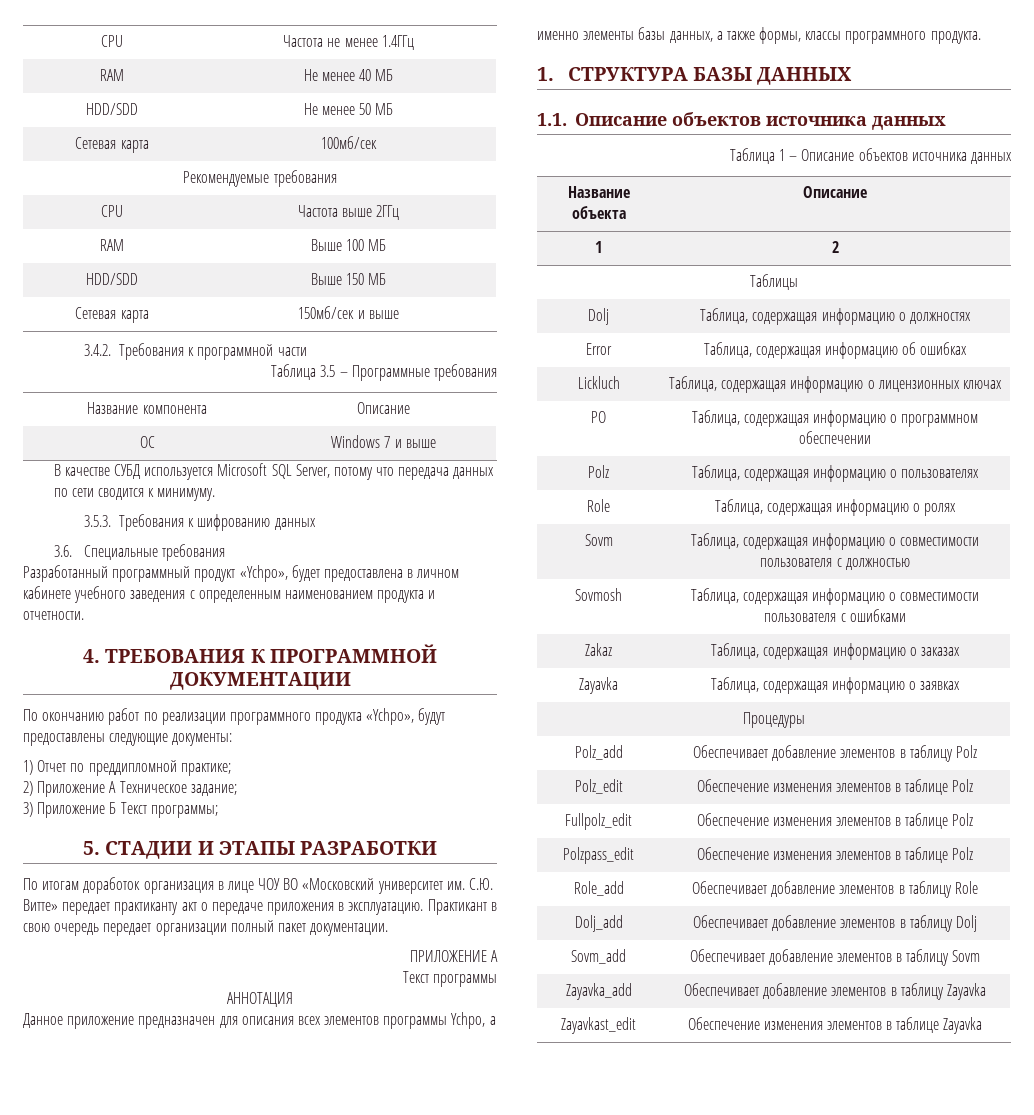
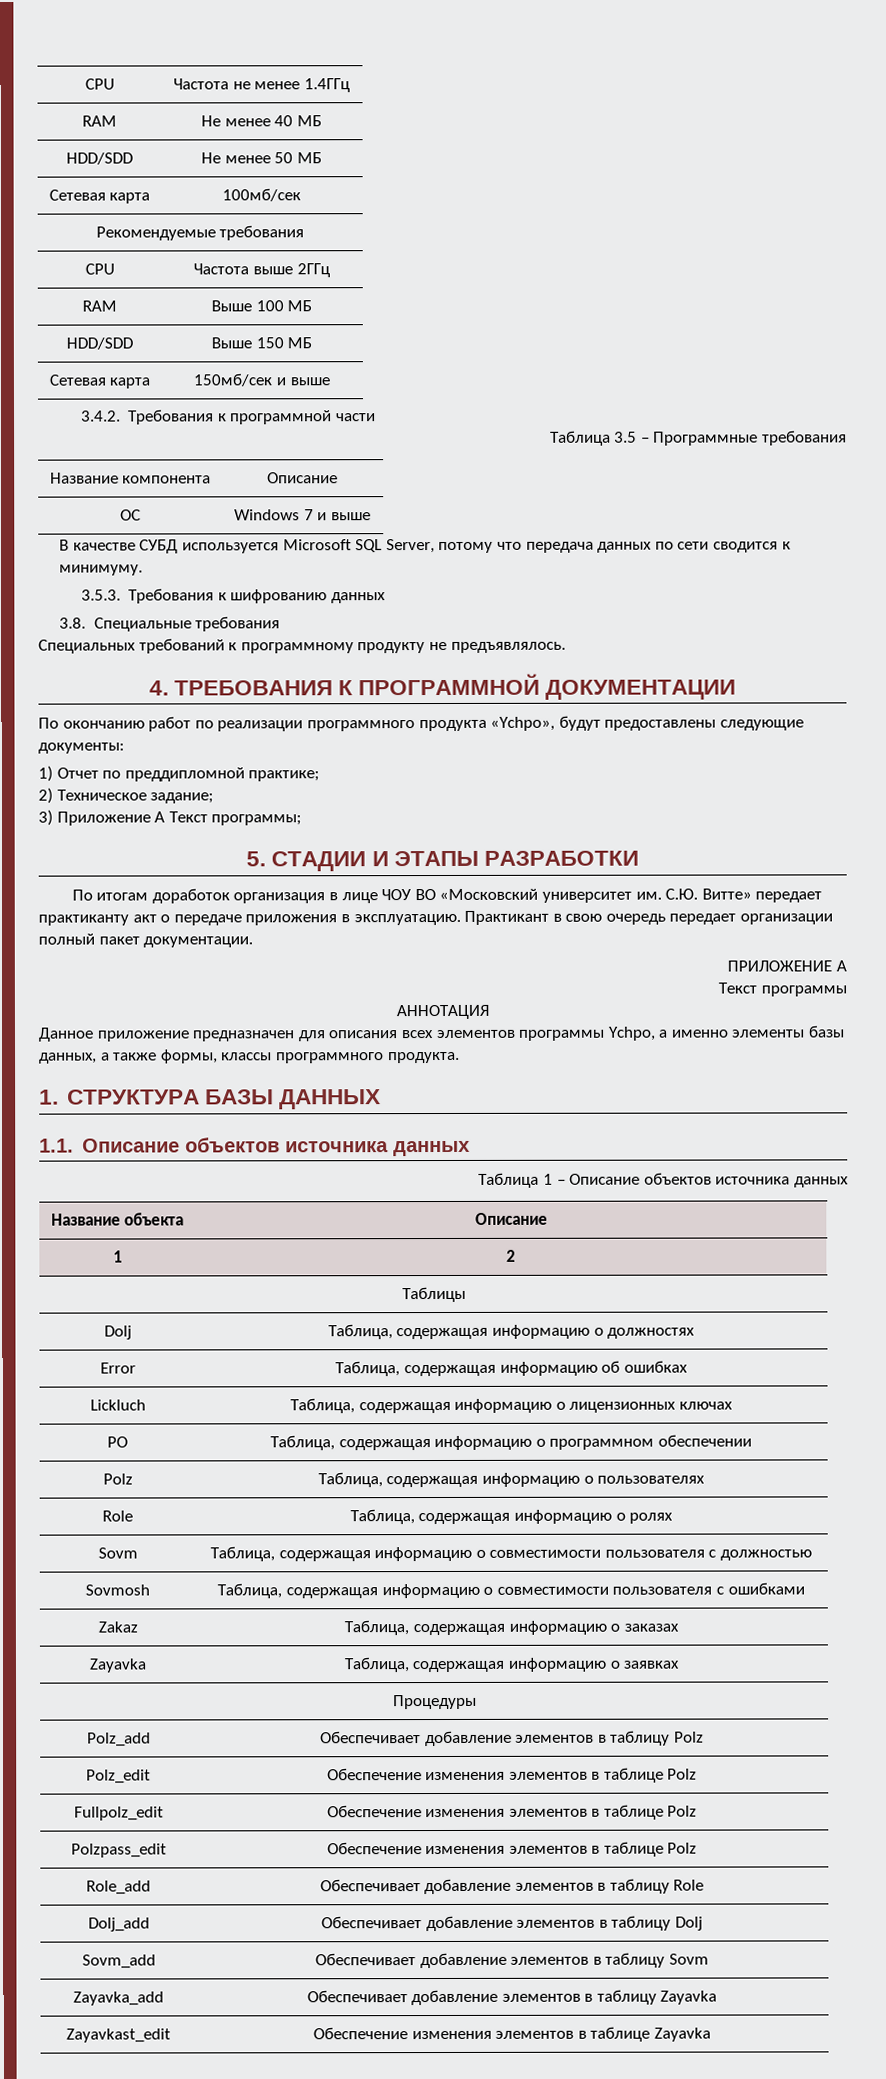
- 3.6. Специальные требования
+ 3.8. Специальные требования
- Разработанный программный продукт «Ychpo», будет предоставлена в личном кабинете учебного заведения с определенным наименованием продукта и отчетности.
+ Специальных требований к программному продукту не предъявлялось.
- 2) Приложение А Техническое задание;
+ 2) Техническое задание;
- 3) Приложение Б Текст программы;
+ 3) Приложение А Текст программы;

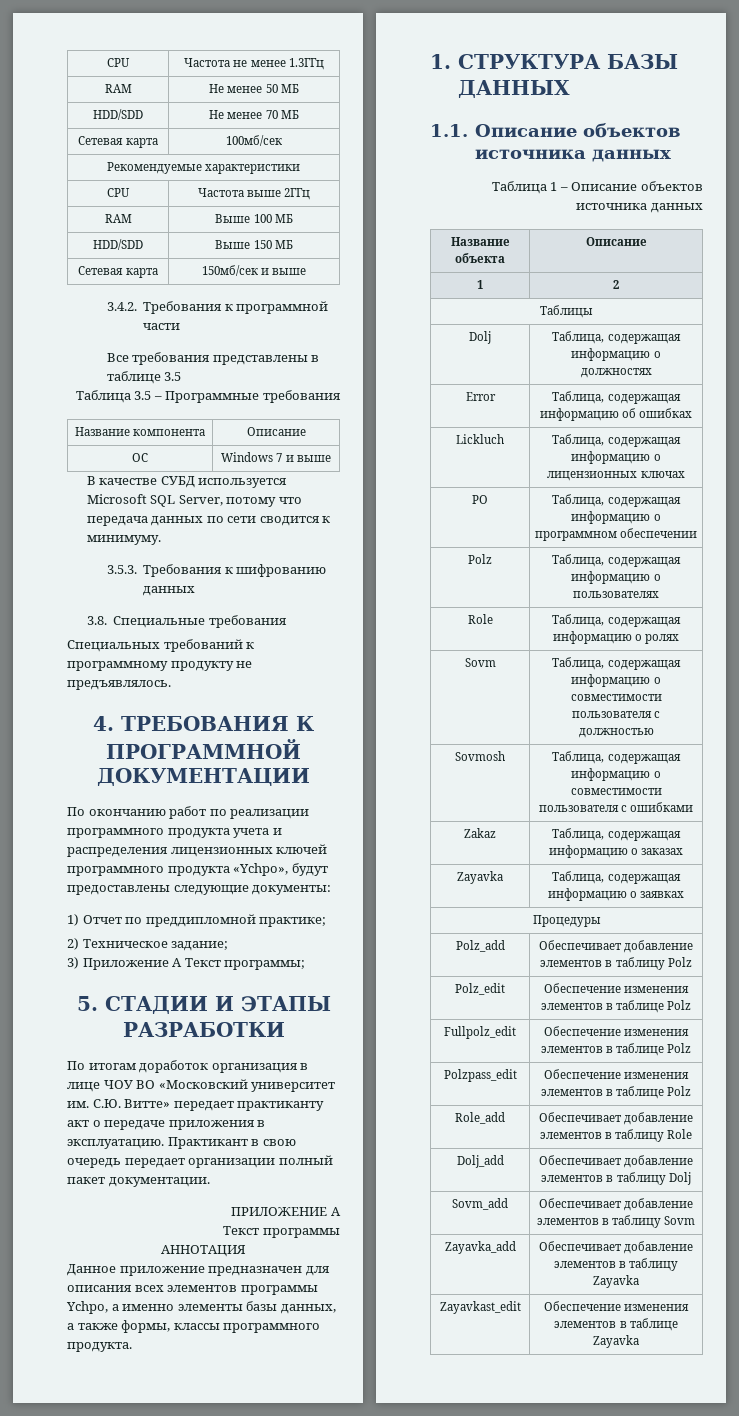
- CPU | Частота не менее 1.4ГГц
+ CPU | Частота не менее 1.3ГГц
- RAM | Не менее 40 МБ
+ RAM | Не менее 50 МБ
- HDD/SDD | Не менее 50 МБ
+ HDD/SDD | Не менее 70 МБ
- Рекомендуемые требования
+ Рекомендуемые характеристики
+ Все требования представлены в таблице 3.5
- По окончанию работ по реализации программного продукта «Ychpo», будут предоставлены следующие документы:
+ По окончанию работ по реализации программного продукта учета и распределения лицензионных ключей программного продукта «Ychpo», будут предоставлены следующие документы:

